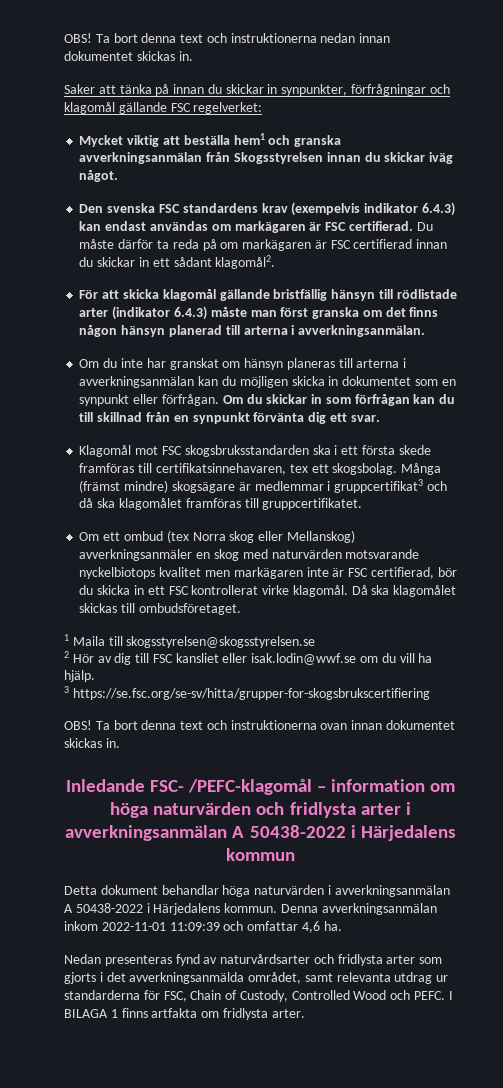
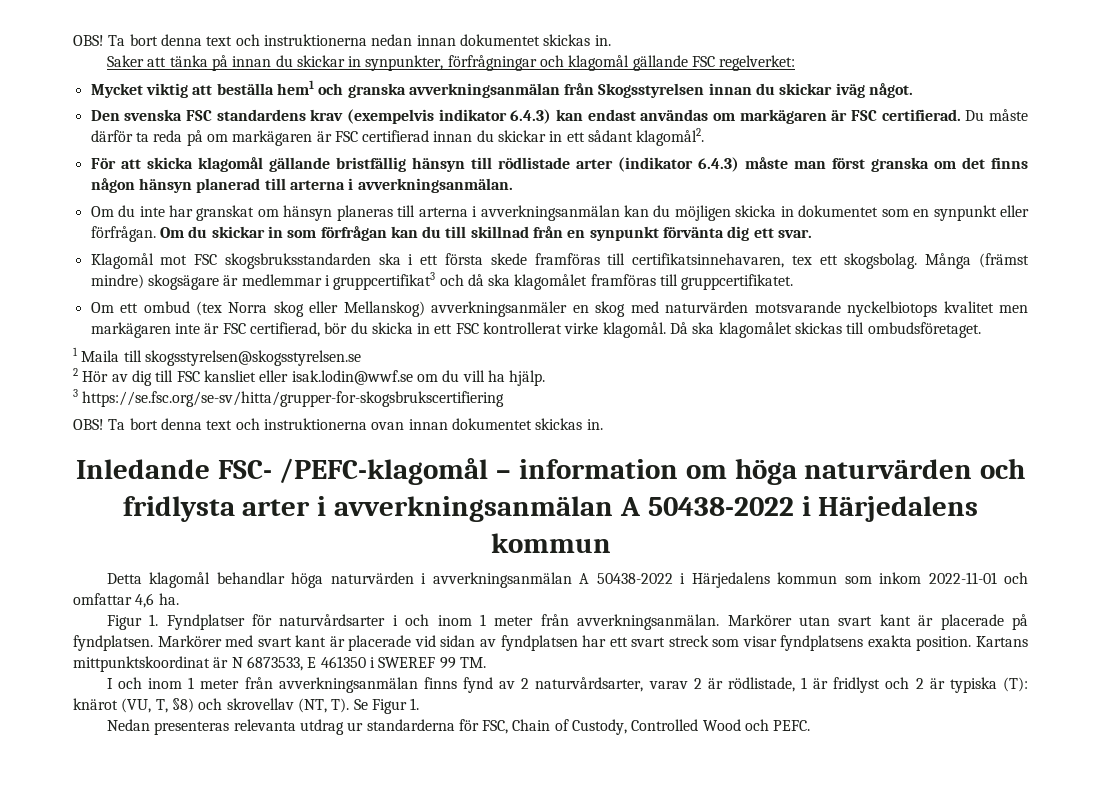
- Detta dokument behandlar höga naturvärden i avverkningsanmälan A 50438-2022 i Härjedalens kommun. Denna avverkningsanmälan inkom 2022-11-01 11:09:39 och omfattar 4,6 ha.
+ Detta klagomål behandlar höga naturvärden i avverkningsanmälan A 50438-2022 i Härjedalens kommun som inkom 2022-11-01 och omfattar 4,6 ha.
- Nedan presenteras fynd av naturvårdsarter och fridlysta arter som gjorts i det avverkningsanmälda området, samt relevanta utdrag ur standarderna för FSC, Chain of Custody, Controlled Wood och PEFC. I BILAGA 1 finns artfakta om fridlysta arter.
+ Figur 1. Fyndplatser för naturvårdsarter i och inom 1 meter från avverkningsanmälan. Markörer utan svart kant är placerade på fyndplatsen. Markörer med svart kant är placerade vid sidan av fyndplatsen har ett svart streck som visar fyndplatsens exakta position. Kartans mittpunktskoordinat är N 6873533, E 461350 i SWEREF 99 TM.
+ I och inom 1 meter från avverkningsanmälan finns fynd av 2 naturvårdsarter, varav 2 är rödlistade, 1 är fridlyst och 2 är typiska (T): knärot (VU, T, §8) och skrovellav (NT, T). Se Figur 1.
+ Nedan presenteras relevanta utdrag ur standarderna för FSC, Chain of Custody, Controlled Wood och PEFC.

